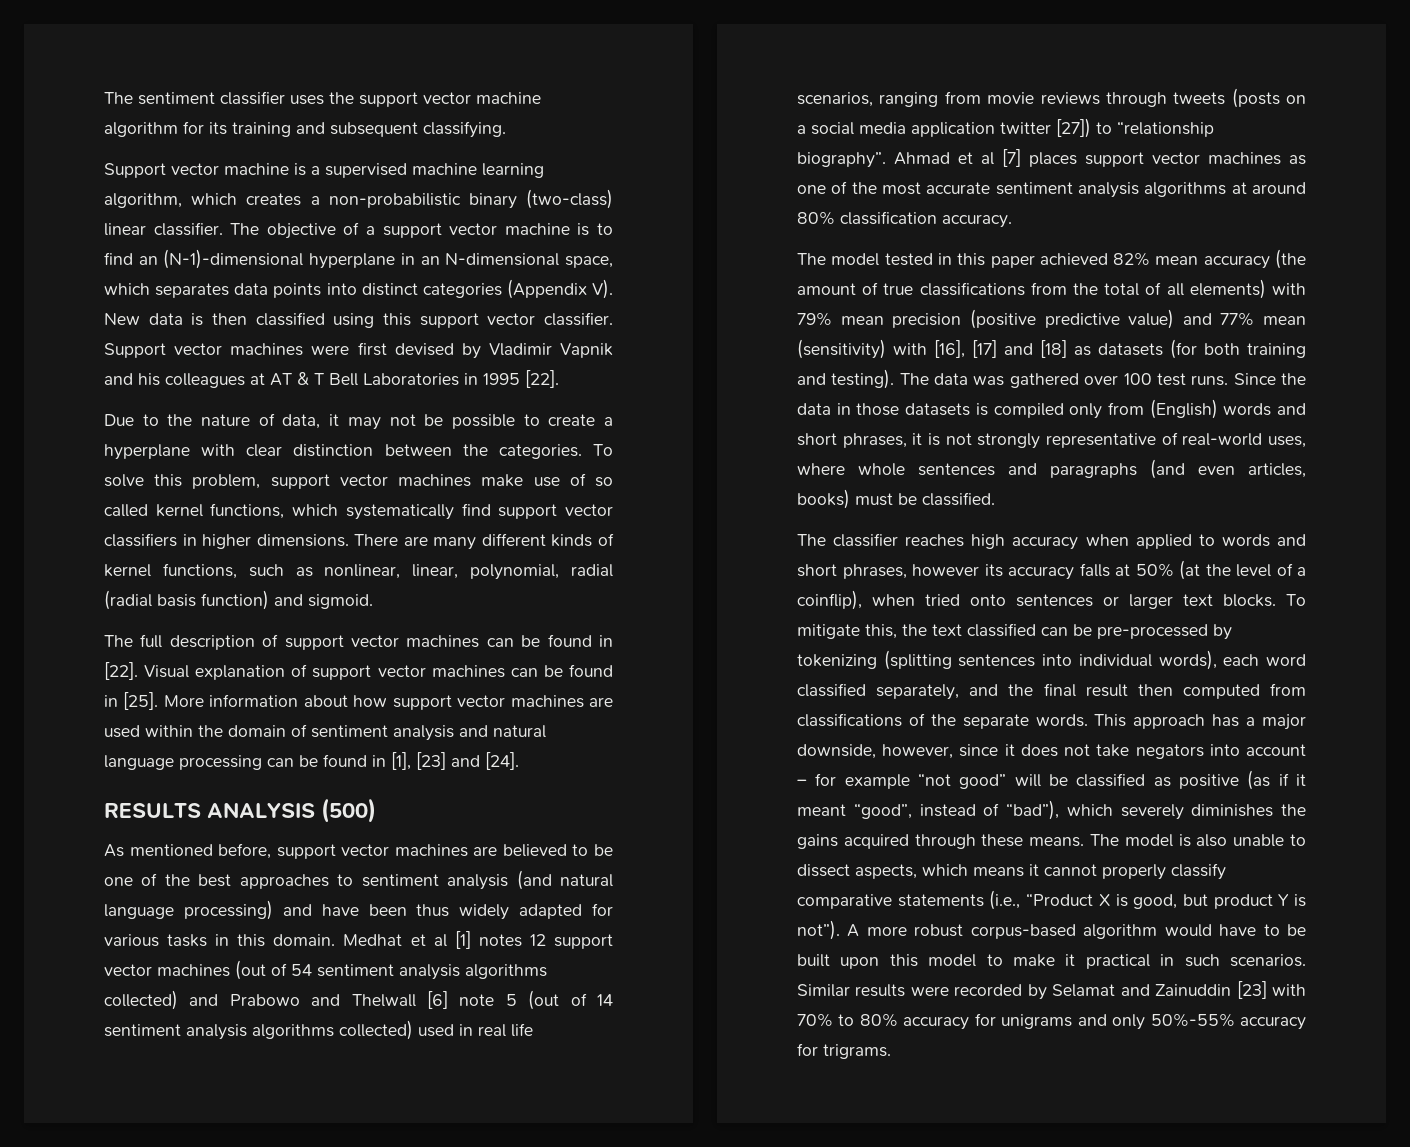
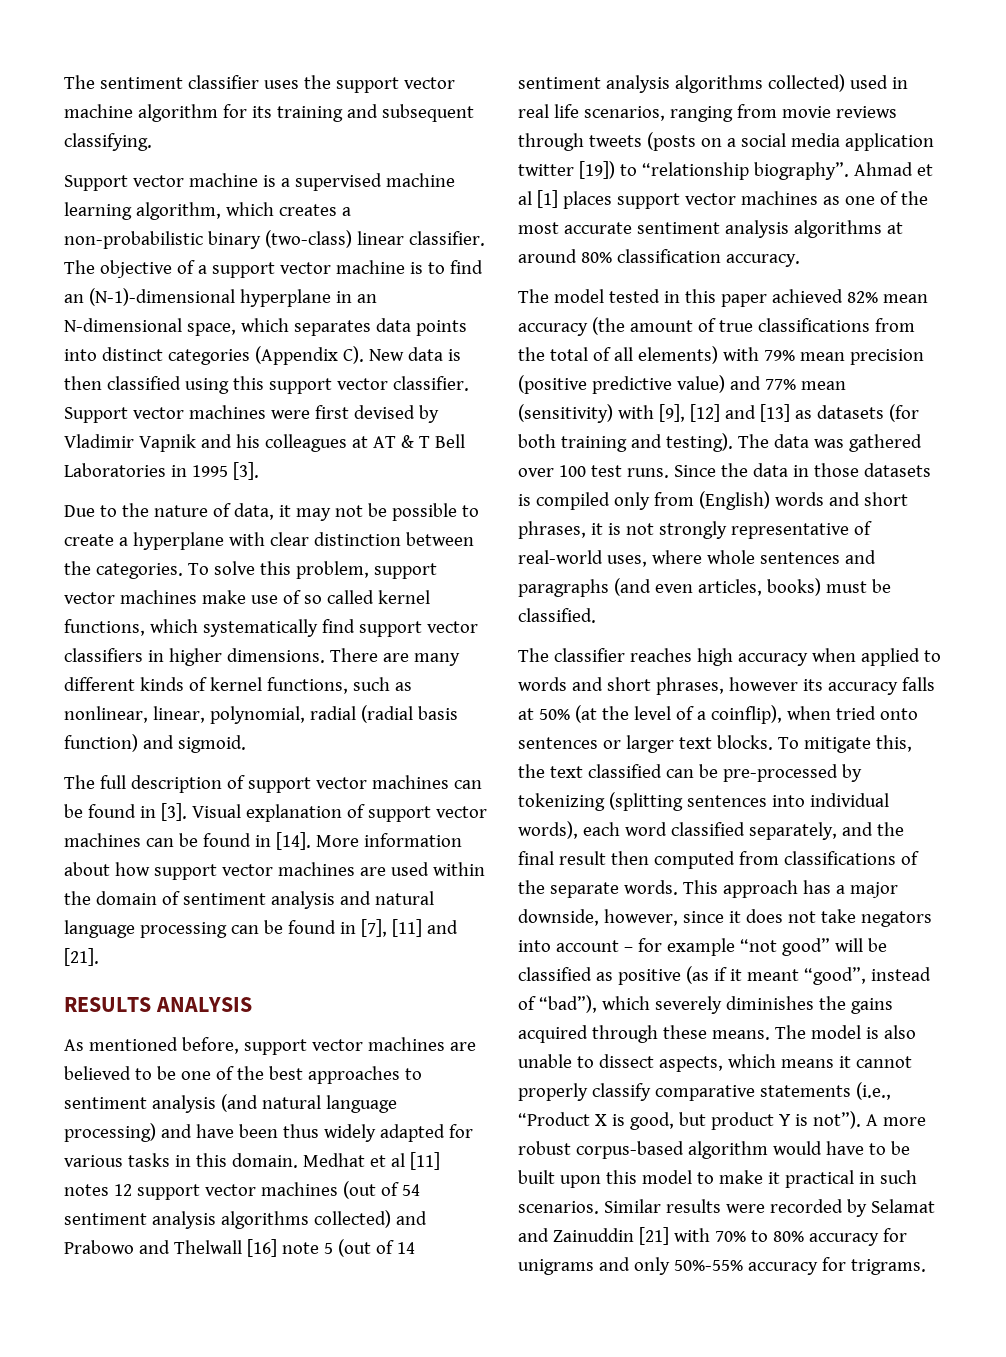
- The objective of a support vector machine is to find an (N-1)-dimensional hyperplane in an N-dimensional space, which separates data points into distinct categories (Appendix V). New data is then classified using this support vector classifier.
+ The objective of a support vector machine is to find an (N-1)-dimensional hyperplane in an N-dimensional space, which separates data points into distinct categories (Appendix C). New data is then classified using this support vector classifier.
- Support vector machines were first devised by Vladimir Vapnik and his colleagues at AT & T Bell Laboratories in 1995 [22].
+ Support vector machines were first devised by Vladimir Vapnik and his colleagues at AT & T Bell Laboratories in 1995 [3].
- The full description of support vector machines can be found in [22].
+ The full description of support vector machines can be found in [3].
- Visual explanation of support vector machines can be found in [25].
+ Visual explanation of support vector machines can be found in [14].
- More information about how support vector machines are used within the domain of sentiment analysis and natural language processing can be found in [1], [23] and [24].
+ More information about how support vector machines are used within the domain of sentiment analysis and natural language processing can be found in [7], [11] and [21].
- RESULTS ANALYSIS (500)
+ RESULTS ANALYSIS
- Medhat et al [1] notes 12 support vector machines (out of 54 sentiment analysis algorithms collected) and Prabowo and Thelwall [6] note 5 (out of 14 sentiment analysis algorithms collected) used in real life scenarios, ranging from movie reviews through tweets (posts on a social media application twitter [27]) to “relationship biography”.
+ Medhat et al [11] notes 12 support vector machines (out of 54 sentiment analysis algorithms collected) and Prabowo and Thelwall [16] note 5 (out of 14 sentiment analysis algorithms collected) used in real life scenarios, ranging from movie reviews through tweets (posts on a social media application twitter [19]) to “relationship biography”.
- Ahmad et al [7] places support vector machines as one of the most accurate sentiment analysis algorithms at around 80% classification accuracy.
+ Ahmad et al [1] places support vector machines as one of the most accurate sentiment analysis algorithms at around 80% classification accuracy.
- The model tested in this paper achieved 82% mean accuracy (the amount of true classifications from the total of all elements) with 79% mean precision (positive predictive value) and 77% mean (sensitivity) with [16], [17] and [18] as datasets (for both training and testing).
+ The model tested in this paper achieved 82% mean accuracy (the amount of true classifications from the total of all elements) with 79% mean precision (positive predictive value) and 77% mean (sensitivity) with [9], [12] and [13] as datasets (for both training and testing).
- Similar results were recorded by Selamat and Zainuddin [23] with 70% to 80% accuracy for unigrams and only 50%-55% accuracy for trigrams.
+ Similar results were recorded by Selamat and Zainuddin [21] with 70% to 80% accuracy for unigrams and only 50%-55% accuracy for trigrams.

